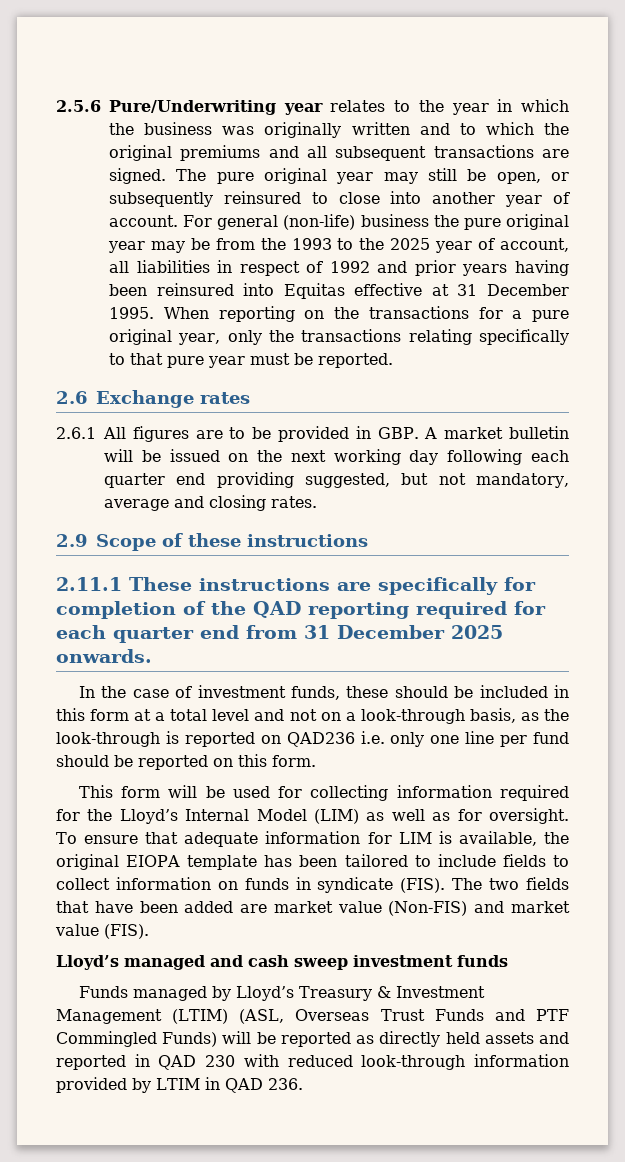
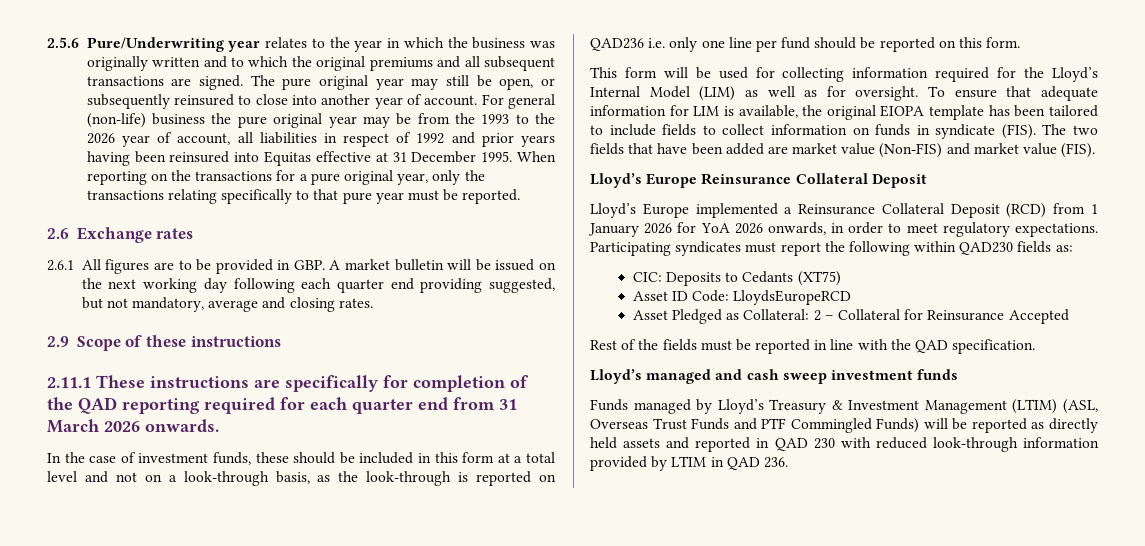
- For general (non-life) business the pure original year may be from the 1993 to the 2025 year of account, all liabilities in respect of 1992 and prior years having been reinsured into Equitas effective at 31 December 1995.
+ For general (non-life) business the pure original year may be from the 1993 to the 2026 year of account, all liabilities in respect of 1992 and prior years having been reinsured into Equitas effective at 31 December 1995.
- 2.11.1 These instructions are specifically for completion of the QAD reporting required for each quarter end from 31 December 2025 onwards.
+ 2.11.1 These instructions are specifically for completion of the QAD reporting required for each quarter end from 31 March 2026 onwards.
+ Lloyd’s Europe Reinsurance Collateral Deposit
+ Lloyd’s Europe implemented a Reinsurance Collateral Deposit (RCD) from 1 January 2026 for YoA 2026 onwards, in order to meet regulatory expectations. Participating syndicates must report the following within QAD230 fields as:
+ CIC: Deposits to Cedants (XT75)
+ Asset ID Code: LloydsEuropeRCD
+ Asset Pledged as Collateral: 2 – Collateral for Reinsurance Accepted
+ Rest of the fields must be reported in line with the QAD specification.

